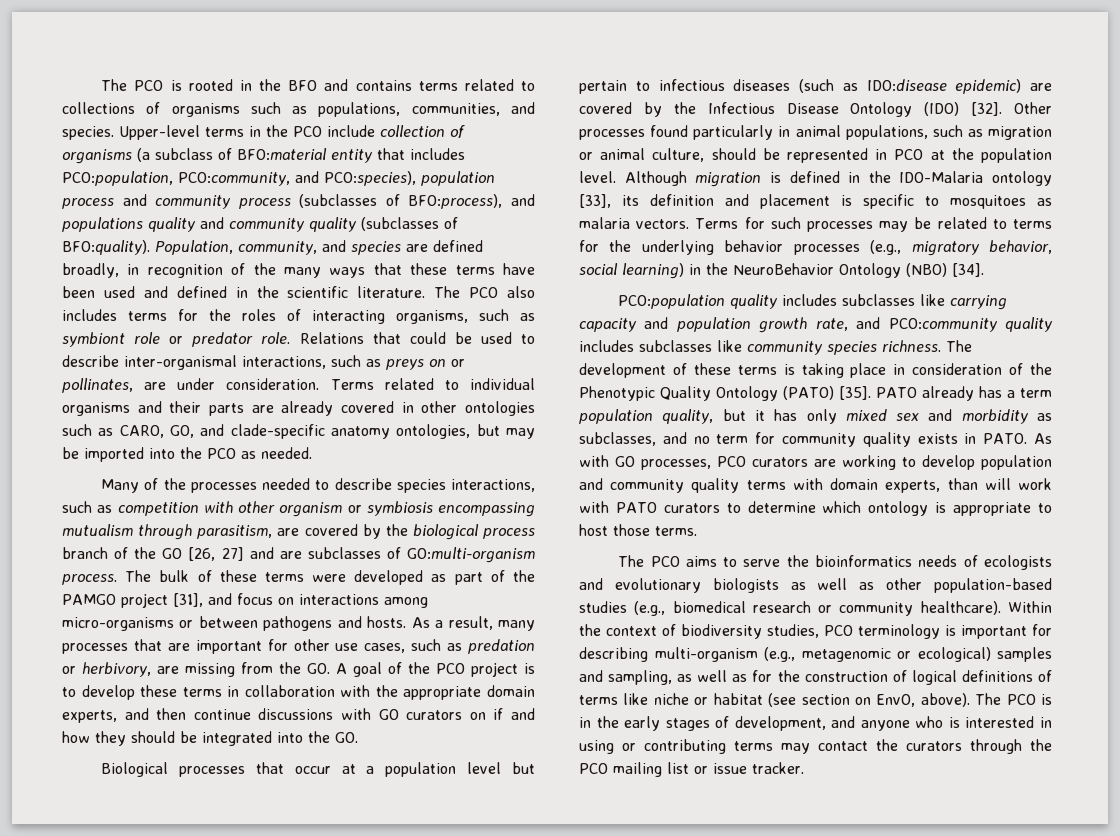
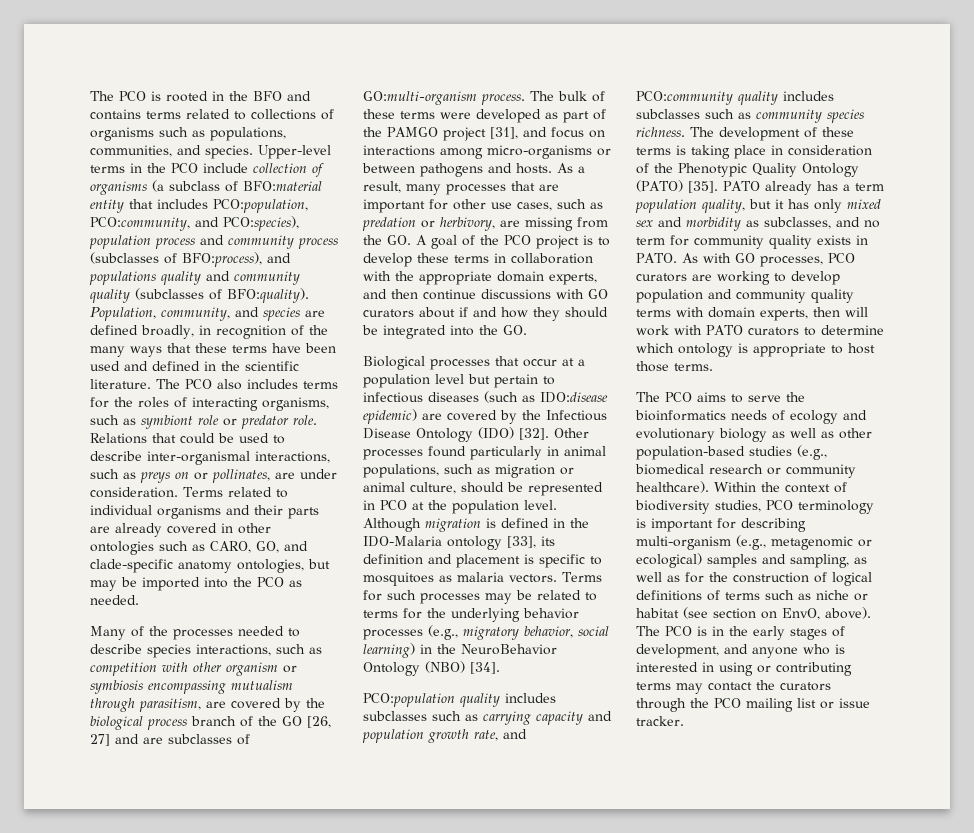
- As a result, many processes that are important for other use cases, such as predation or herbivory, are missing from the GO. A goal of the PCO project is to develop these terms in collaboration with the appropriate domain experts, and then continue discussions with GO curators on if and how they should be integrated into the GO.
+ As a result, many processes that are important for other use cases, such as predation or herbivory, are missing from the GO. A goal of the PCO project is to develop these terms in collaboration with the appropriate domain experts, and then continue discussions with GO curators about if and how they should be integrated into the GO.
- PCO:population quality includes subclasses like carrying capacity and population growth rate, and PCO:community quality includes subclasses like community species richness.
+ PCO:population quality includes subclasses such as carrying capacity and population growth rate, and PCO:community quality includes subclasses such as community species richness.
- As with GO processes, PCO curators are working to develop population and community quality terms with domain experts, than will work with PATO curators to determine which ontology is appropriate to host those terms.
+ As with GO processes, PCO curators are working to develop population and community quality terms with domain experts, then will work with PATO curators to determine which ontology is appropriate to host those terms.
- The PCO aims to serve the bioinformatics needs of ecologists and evolutionary biologists as well as other population-based studies (e.g., biomedical research or community healthcare).
+ The PCO aims to serve the bioinformatics needs of ecology and evolutionary biology as well as other population-based studies (e.g., biomedical research or community healthcare).
- Within the context of biodiversity studies, PCO terminology is important for describing multi-organism (e.g., metagenomic or ecological) samples and sampling, as well as for the construction of logical definitions of terms like niche or habitat (see section on EnvO, above).
+ Within the context of biodiversity studies, PCO terminology is important for describing multi-organism (e.g., metagenomic or ecological) samples and sampling, as well as for the construction of logical definitions of terms such as niche or habitat (see section on EnvO, above).

